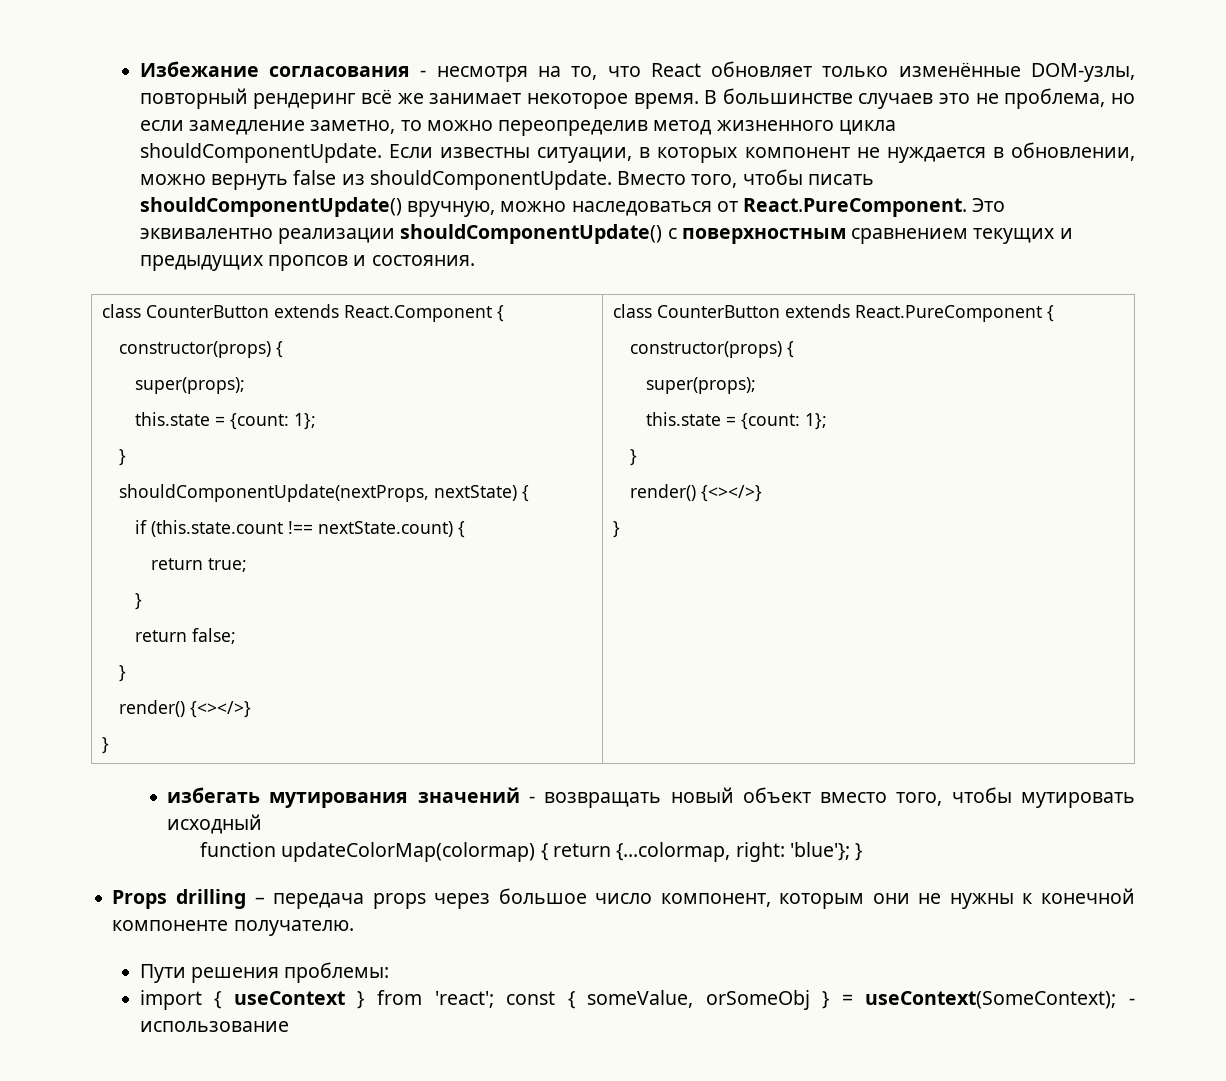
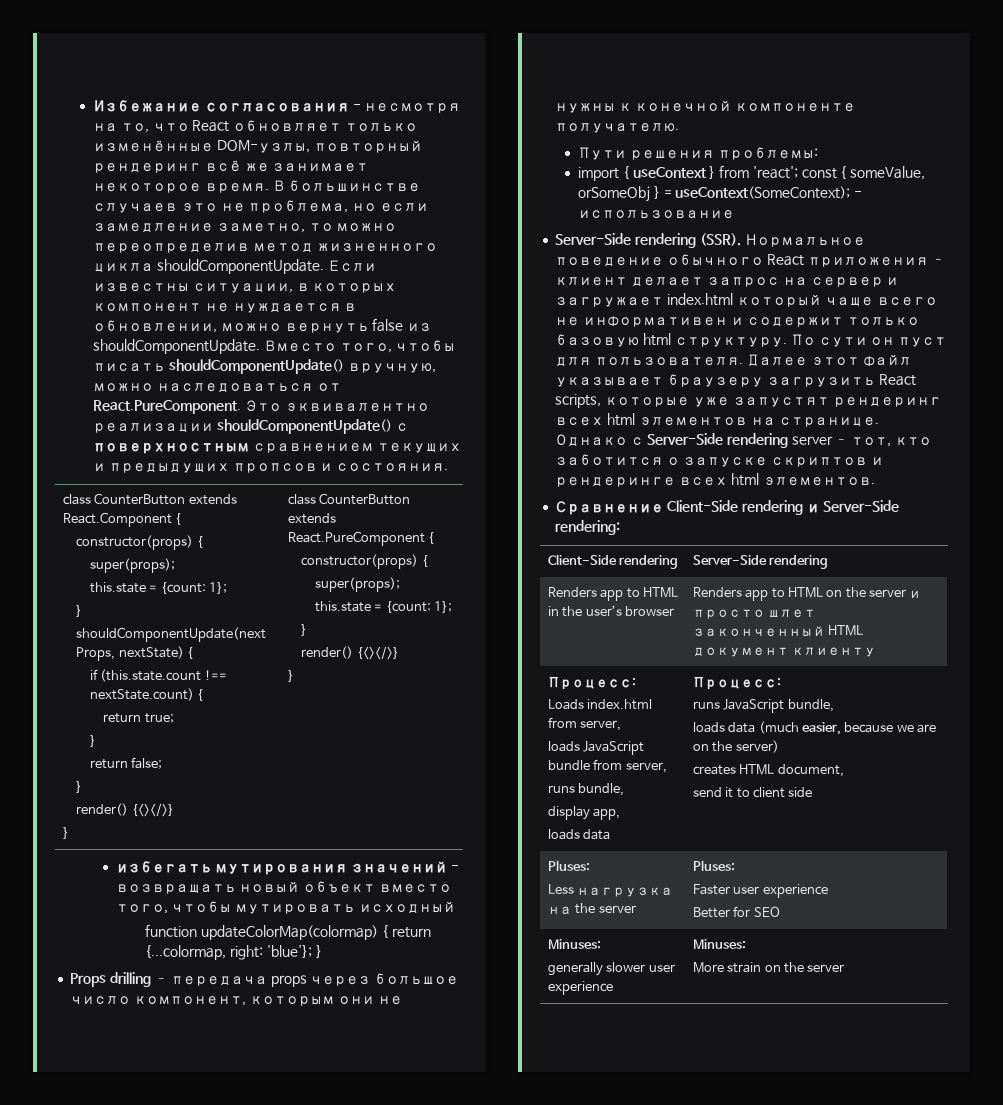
+ Server-Side rendering (SSR). Нормальное поведение обычного React приложения – клиент делает запрос на сервер и загружает index.html который чаще всего не информативен и содержит только базовую html структуру. По сути он пуст для пользователя. Далее этот файл указывает браузеру загрузить React scripts, которые уже запустят рендеринг всех html элементов на странице. Однако с Server-Side rendering server – тот, кто заботится о запуске скриптов и рендеринге всех html элементов.
+ Сравнение Client-Side rendering и Server-Side rendering:
+ Client-Side rendering | Server-Side rendering
+ Renders app to HTML in the user’s browser | Renders app to HTML on the server и просто шлет законченный HTML документ клиенту
+ Процесс:
+ Loads index.html from server,
+ loads JavaScript bundle from server,
+ runs bundle,
+ display app,
+ loads data | Процесс:
+ runs JavaScript bundle,
+ loads data (much easier, because we are on the server)
+ creates HTML document,
+ send it to client side
+ Pluses:
+ Less нагрузка на the server | Pluses:
+ Faster user experience
+ Better for SEO
+ Minuses:
+ generally slower user experience | Minuses:
+ More strain on the server

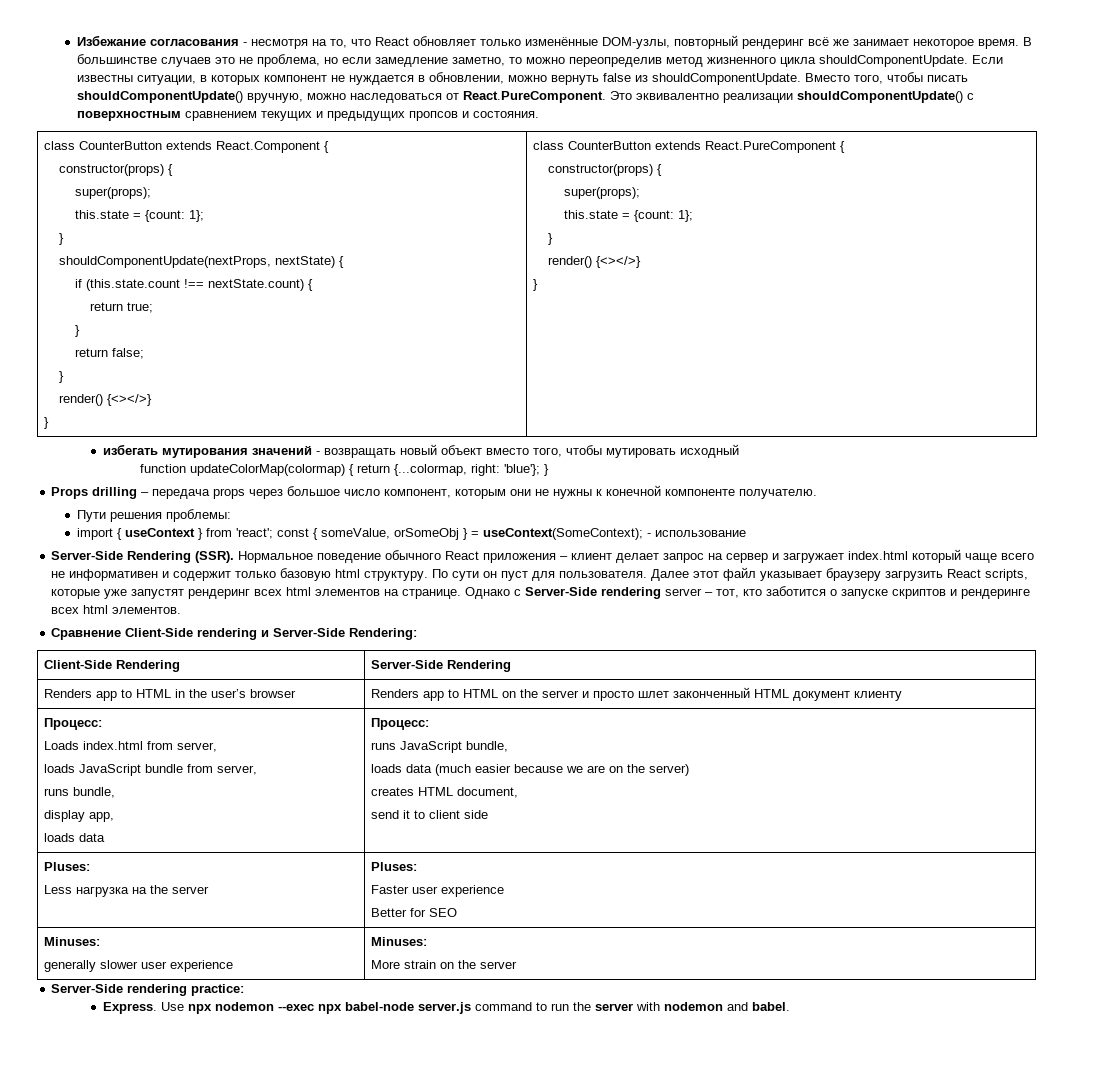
- Server-Side rendering (SSR).
+ Server-Side Rendering (SSR).
- Сравнение Client-Side rendering и Server-Side rendering:
- Client-Side rendering | Server-Side rendering
+ Сравнение Client-Side rendering и Server-Side Rendering:
+ Client-Side Rendering | Server-Side Rendering
  Renders app to HTML in the user’s browser | Renders app to HTML on the server и просто шлет законченный HTML документ клиенту
  Процесс:
  Loads index.html from server,
  loads JavaScript bundle from server,
  runs bundle,
  display app,
  loads data | Процесс:
  runs JavaScript bundle,
- loads data (much easier, because we are on the server)
+ loads data (much easier because we are on the server)
+ Server-Side rendering practice:
+ Express. Use npx nodemon --exec npx babel-node server.js command to run the server with nodemon and babel.

